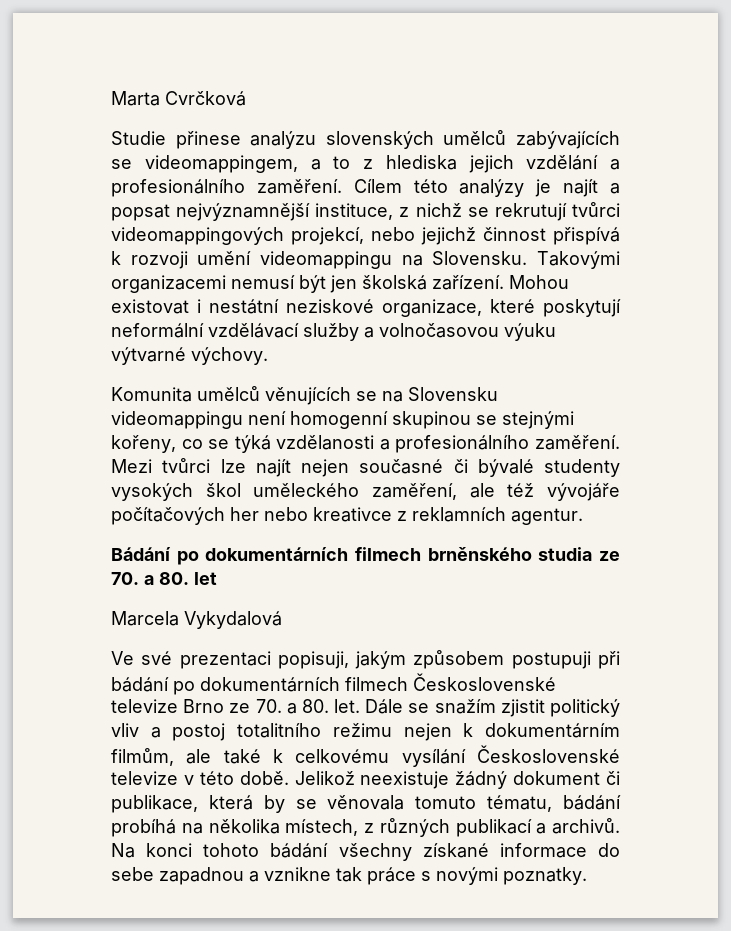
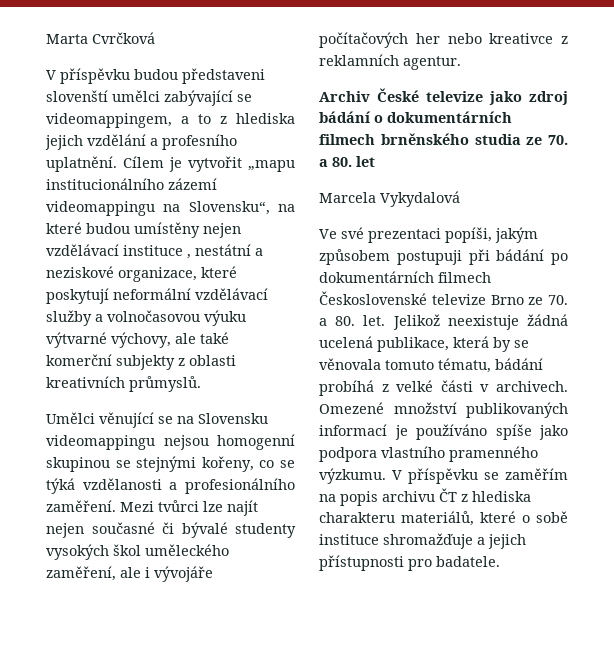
- Studie přinese analýzu slovenských umělců zabývajících se videomappingem, a to z hlediska jejich vzdělání a profesionálního zaměření. Cílem této analýzy je najít a popsat nejvýznamnější instituce, z nichž se rekrutují tvůrci videomappingových projekcí, nebo jejichž činnost přispívá k rozvoji umění videomappingu na Slovensku. Takovými organizacemi nemusí být jen školská zařízení. Mohou existovat i nestátní neziskové organizace, které poskytují neformální vzdělávací služby a volnočasovou výuku výtvarné výchovy.
- Komunita umělců věnujících se na Slovensku videomappingu není homogenní skupinou se stejnými kořeny, co se týká vzdělanosti a profesionálního zaměření.
+ V příspěvku budou představeni slovenští umělci zabývající se videomappingem, a to z hlediska jejich vzdělání a profesního uplatnění. Cílem je vytvořit „mapu institucionálního zázemí videomappingu na Slovensku“, na které budou umístěny nejen vzdělávací instituce , nestátní a neziskové organizace, které poskytují neformální vzdělávací služby a volnočasovou výuku výtvarné výchovy, ale také komerční subjekty z oblasti kreativních průmyslů.
+ Umělci věnující se na Slovensku videomappingu nejsou homogenní skupinou se stejnými kořeny, co se týká vzdělanosti a profesionálního zaměření.
- Mezi tvůrci lze najít nejen současné či bývalé studenty vysokých škol uměleckého zaměření, ale též vývojáře počítačových her nebo kreativce z reklamních agentur.
+ Mezi tvůrci lze najít nejen současné či bývalé studenty vysokých škol uměleckého zaměření, ale i vývojáře počítačových her nebo kreativce z reklamních agentur.
- Bádání po dokumentárních filmech brněnského studia ze 70. a 80. let
+ Archiv České televize jako zdroj bádání o dokumentárních filmech brněnského studia ze 70. a 80. let
- Ve své prezentaci popisuji, jakým způsobem postupuji při bádání po dokumentárních filmech Československé televize Brno ze 70. a 80. let.
+ Ve své prezentaci popíši, jakým způsobem postupuji při bádání po dokumentárních filmech Československé televize Brno ze 70. a 80. let.
- Dále se snažím zjistit politický vliv a postoj totalitního režimu nejen k dokumentárním filmům, ale také k celkovému vysílání Československé televize v této době. Jelikož neexistuje žádný dokument či publikace, která by se věnovala tomuto tématu, bádání probíhá na několika místech, z různých publikací a archivů. Na konci tohoto bádání všechny získané informace do sebe zapadnou a vznikne tak práce s novými poznatky.
+ Jelikož neexistuje žádná ucelená publikace, která by se věnovala tomuto tématu, bádání probíhá z velké části v archivech. Omezené množství publikovaných informací je používáno spíše jako podpora vlastního pramenného výzkumu. V příspěvku se zaměřím na popis archivu ČT z hlediska charakteru materiálů, které o sobě instituce shromažďuje a jejich přístupnosti pro badatele.

